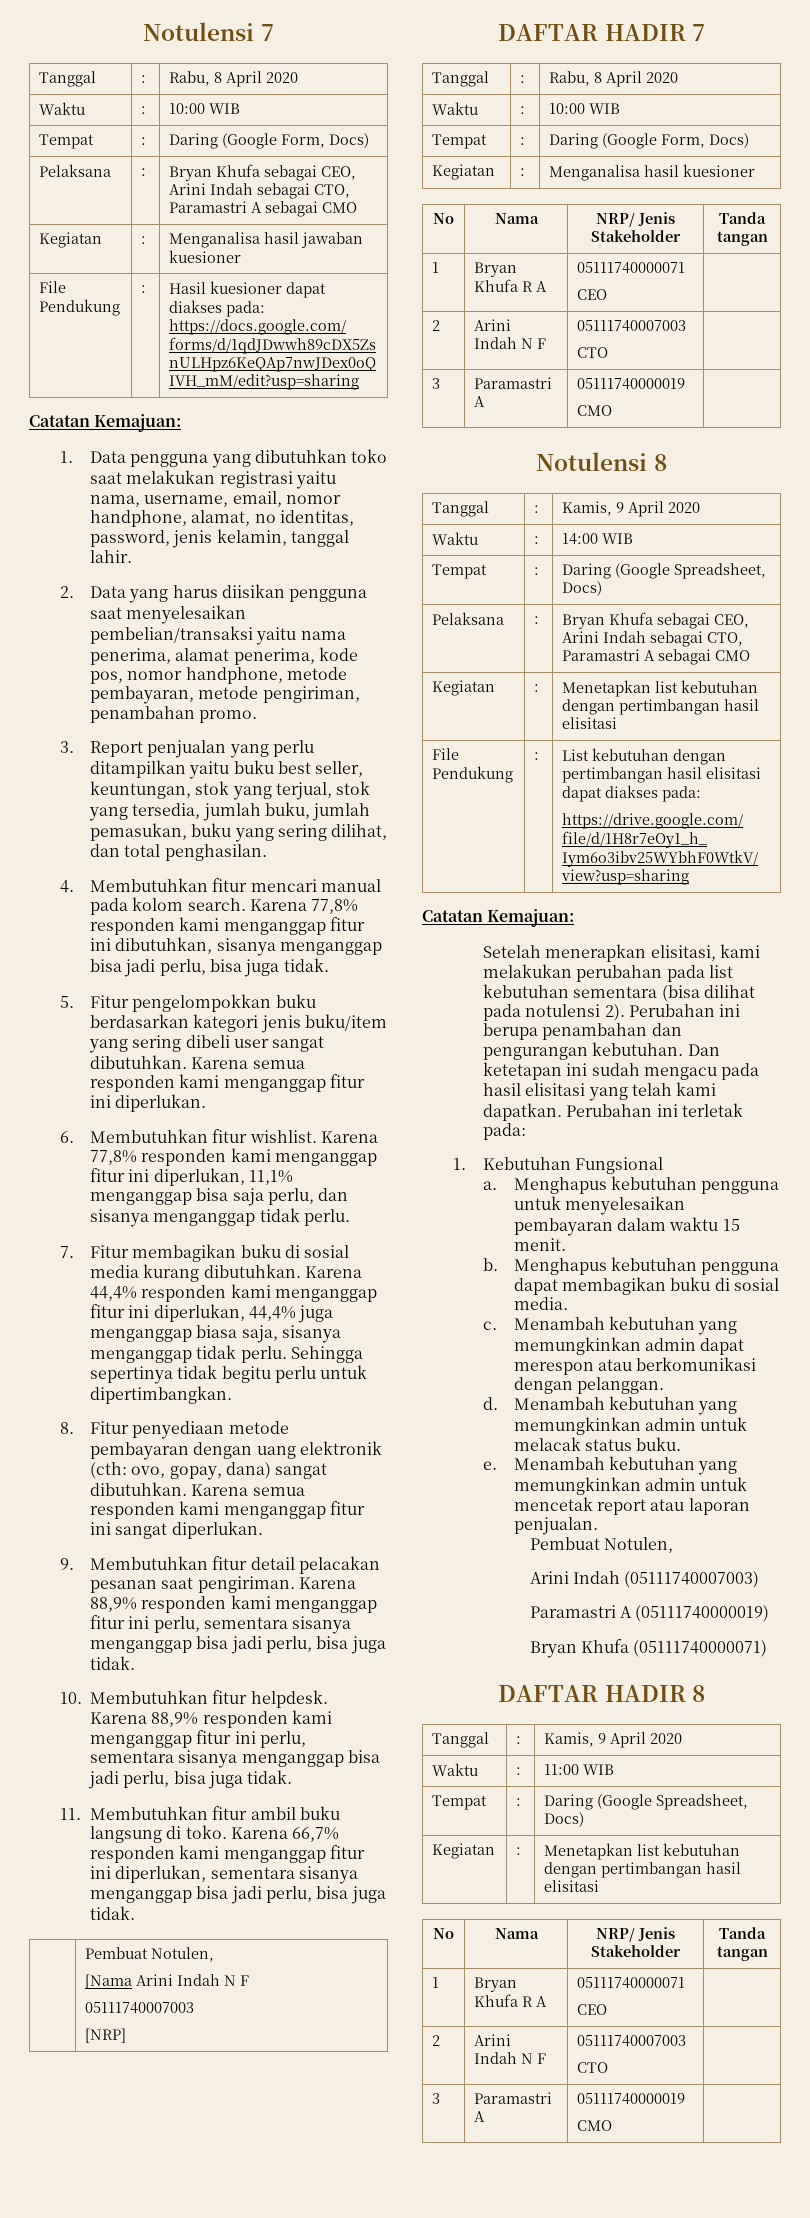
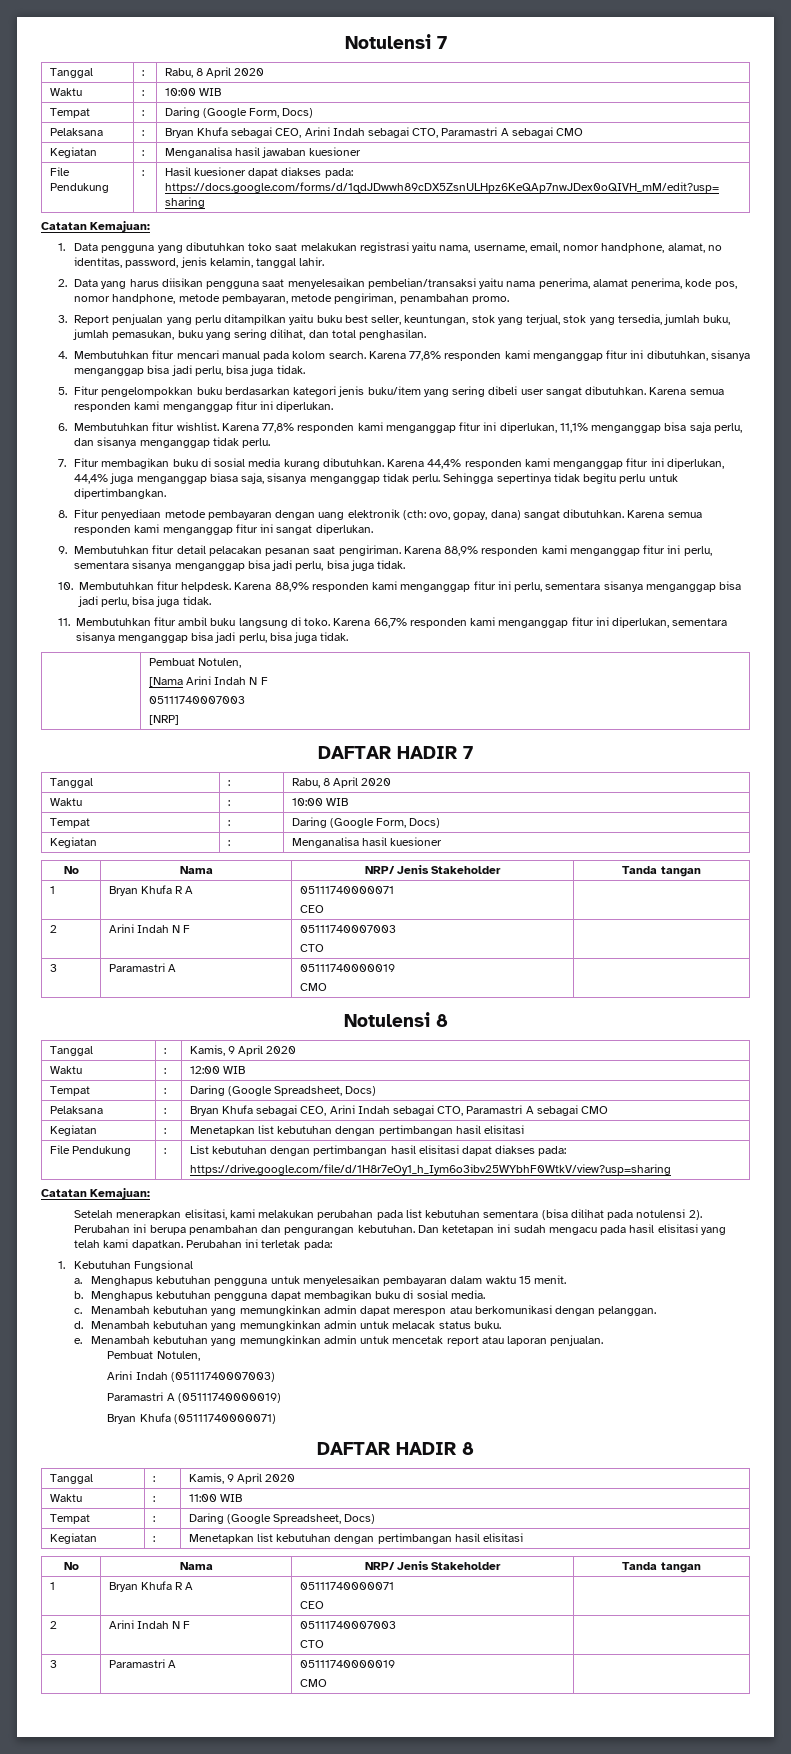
- Waktu | : | 14:00 WIB
+ Waktu | : | 12:00 WIB

